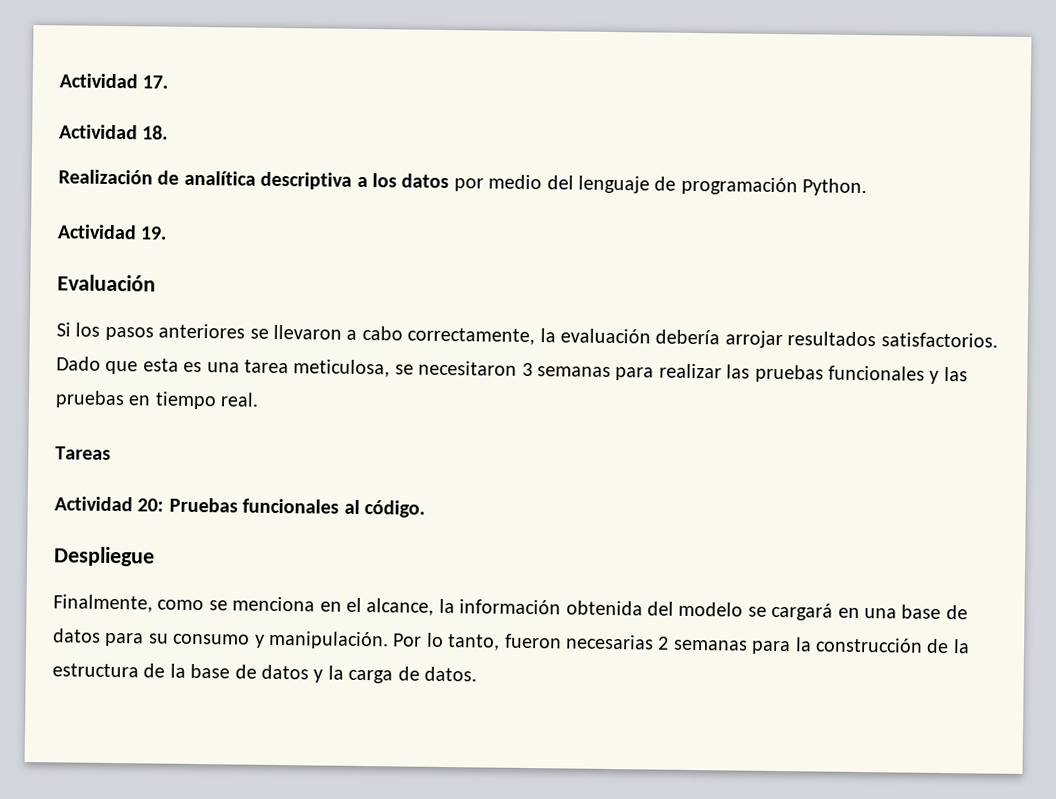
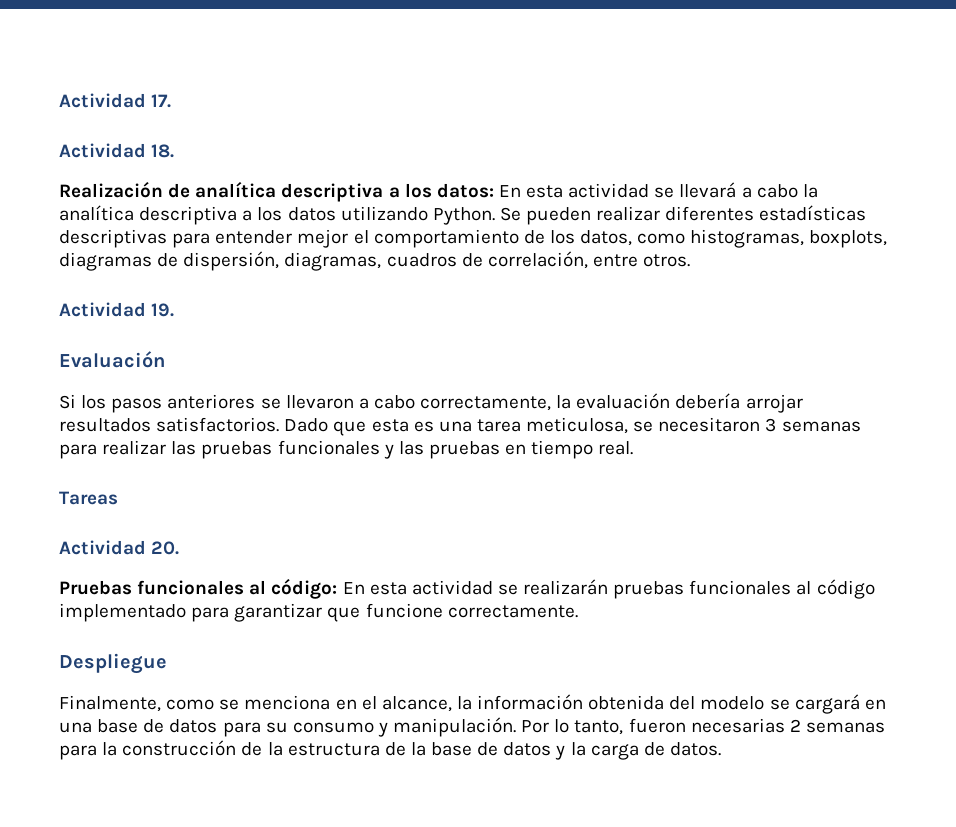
- Realización de analítica descriptiva a los datos por medio del lenguaje de programación Python.
+ Realización de analítica descriptiva a los datos: En esta actividad se llevará a cabo la analítica descriptiva a los datos utilizando Python. Se pueden realizar diferentes estadísticas descriptivas para entender mejor el comportamiento de los datos, como histogramas, boxplots, diagramas de dispersión, diagramas, cuadros de correlación, entre otros.
- Actividad 20: Pruebas funcionales al código.
+ Actividad 20.
+ Pruebas funcionales al código: En esta actividad se realizarán pruebas funcionales al código implementado para garantizar que funcione correctamente.

